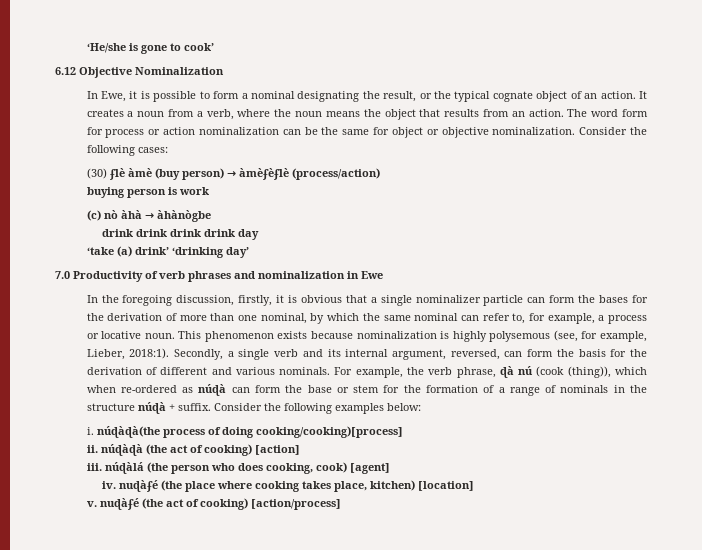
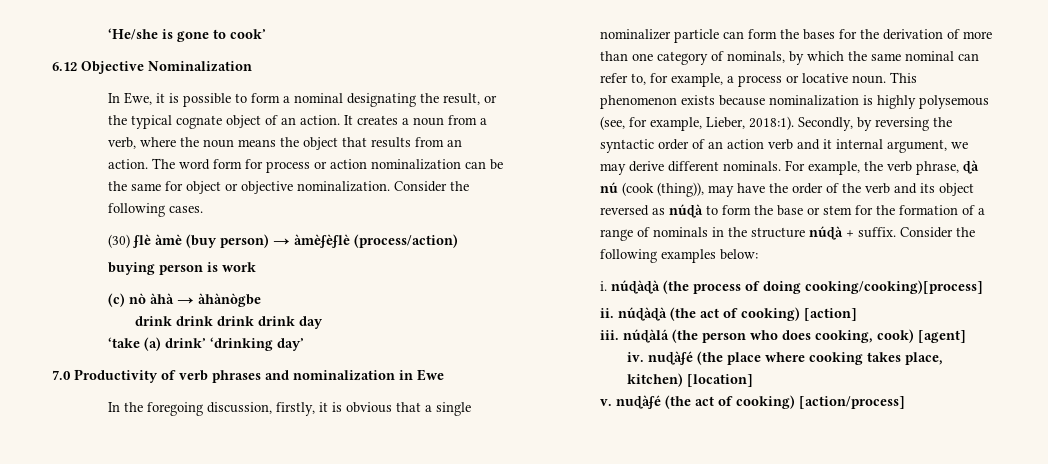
- Consider the following cases:
+ Consider the following cases.
- In the foregoing discussion, firstly, it is obvious that a single nominalizer particle can form the bases for the derivation of more than one nominal, by which the same nominal can refer to, for example, a process or locative noun.
+ In the foregoing discussion, firstly, it is obvious that a single nominalizer particle can form the bases for the derivation of more than one category of nominals, by which the same nominal can refer to, for example, a process or locative noun.
- Secondly, a single verb and its internal argument, reversed, can form the basis for the derivation of different and various nominals.
+ Secondly, by reversing the syntactic order of an action verb and it internal argument, we may derive different nominals.
- For example, the verb phrase, ɖà nú (cook (thing)), which when re-ordered as núɖà can form the base or stem for the formation of a range of nominals in the structure núɖà + suffix.
+ For example, the verb phrase, ɖà nú (cook (thing)), may have the order of the verb and its object reversed as núɖà to form the base or stem for the formation of a range of nominals in the structure núɖà + suffix.
- i. núɖàɖà(the process of doing cooking/cooking)[process]
+ i. núɖàɖà (the process of doing cooking/cooking)[process]

